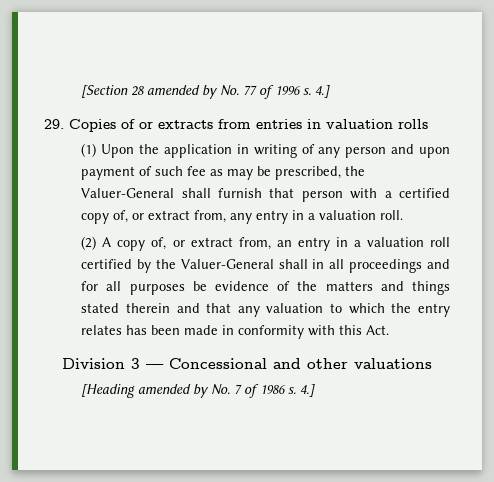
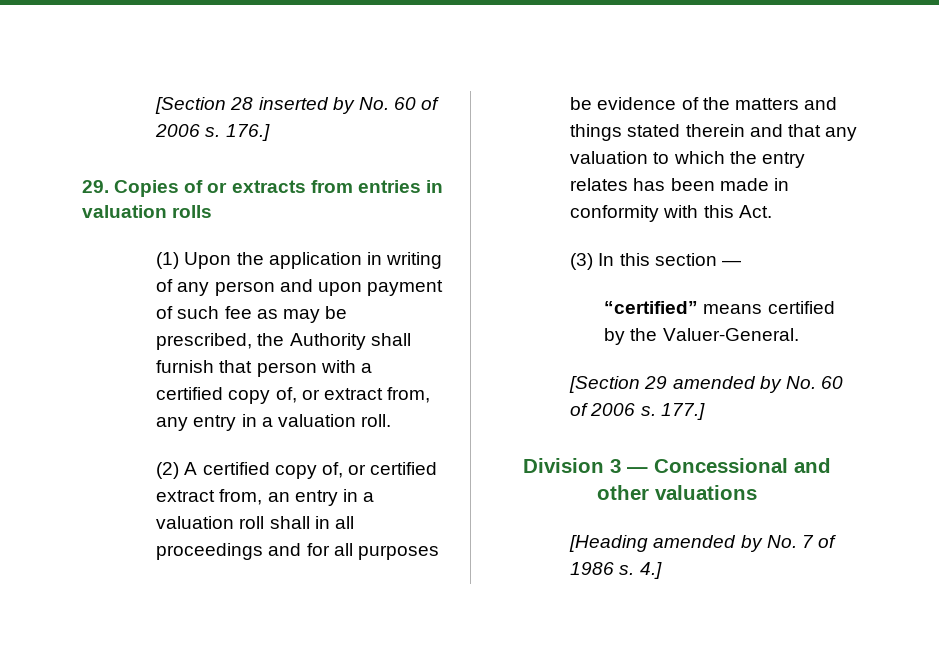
- [Section 28 amended by No. 77 of 1996 s. 4.]
+ [Section 28 inserted by No. 60 of 2006 s. 176.]
- (1) Upon the application in writing of any person and upon payment of such fee as may be prescribed, the Valuer-General shall furnish that person with a certified copy of, or extract from, any entry in a valuation roll.
+ (1) Upon the application in writing of any person and upon payment of such fee as may be prescribed, the Authority shall furnish that person with a certified copy of, or extract from, any entry in a valuation roll.
- (2) A copy of, or extract from, an entry in a valuation roll certified by the Valuer-General shall in all proceedings and for all purposes be evidence of the matters and things stated therein and that any valuation to which the entry relates has been made in conformity with this Act.
+ (2) A certified copy of, or certified extract from, an entry in a valuation roll shall in all proceedings and for all purposes be evidence of the matters and things stated therein and that any valuation to which the entry relates has been made in conformity with this Act.
+ (3) In this section —
+ “certified” means certified by the Valuer-General.
+ [Section 29 amended by No. 60 of 2006 s. 177.]

